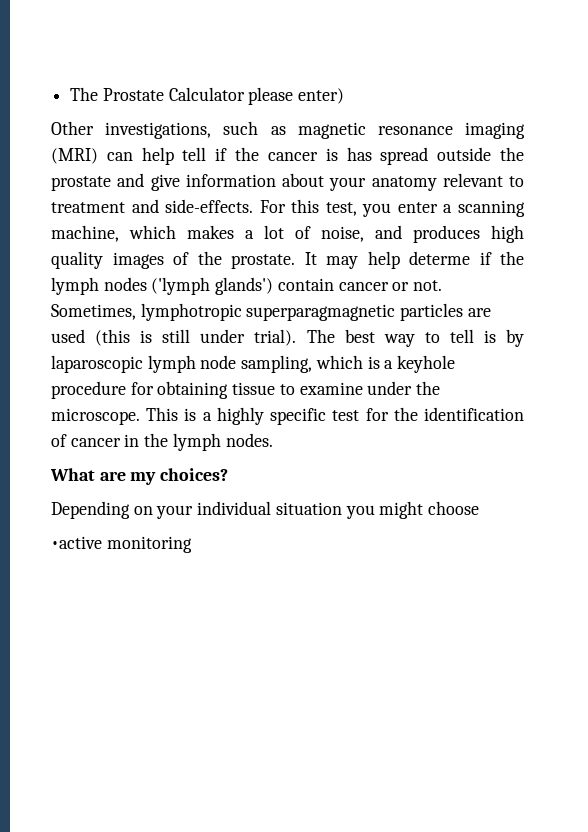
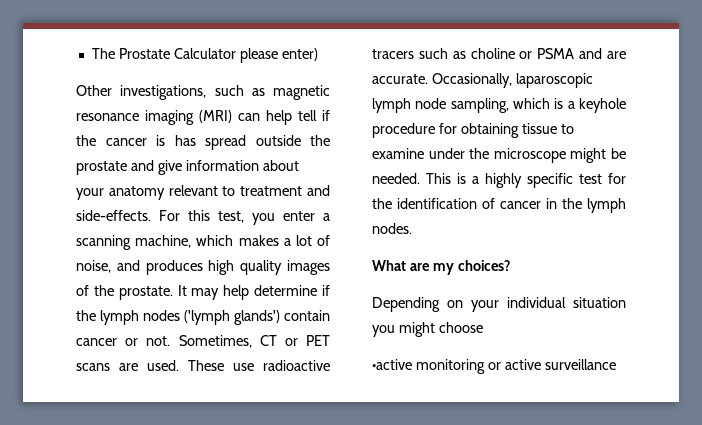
- It may help determe if the lymph nodes ('lymph glands') contain cancer or not.
+ It may help determine if the lymph nodes ('lymph glands') contain cancer or not.
- Sometimes, lymphotropic superparagmagnetic particles are used (this is still under trial). The best way to tell is by laparoscopic lymph node sampling, which is a keyhole procedure for obtaining tissue to examine under the microscope.
+ Sometimes, CT or PET scans are used. These use radioactive tracers such as choline or PSMA and are accurate. Occasionally, laparoscopic lymph node sampling, which is a keyhole procedure for obtaining tissue to examine under the microscope might be needed.
- •active monitoring
+ •active monitoring or active surveillance

